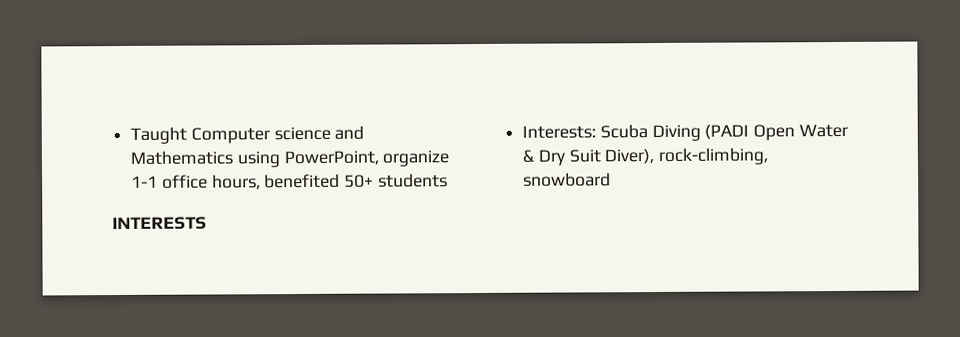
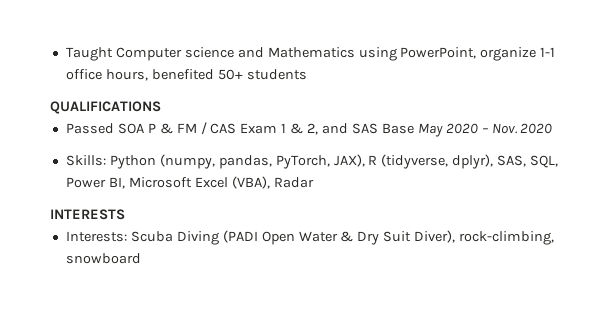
+ QUALIFICATIONS
+ Passed SOA P & FM / CAS Exam 1 & 2, and SAS Base May 2020 – Nov. 2020
+ Skills: Python (numpy, pandas, PyTorch, JAX), R (tidyverse, dplyr), SAS, SQL, Power BI, Microsoft Excel (VBA), Radar

